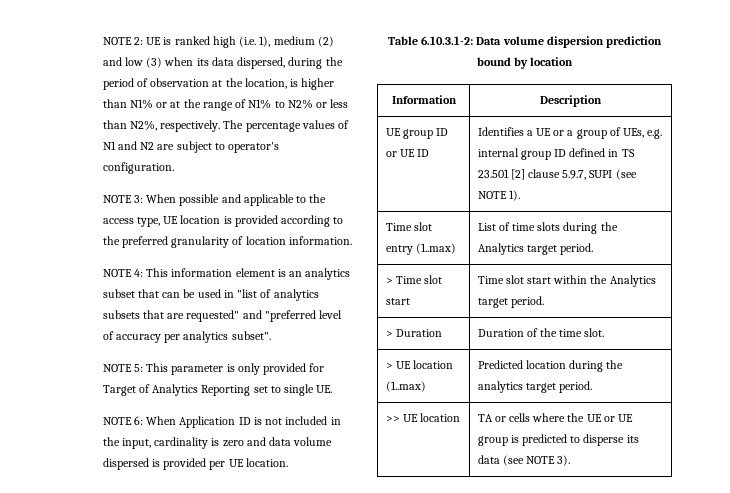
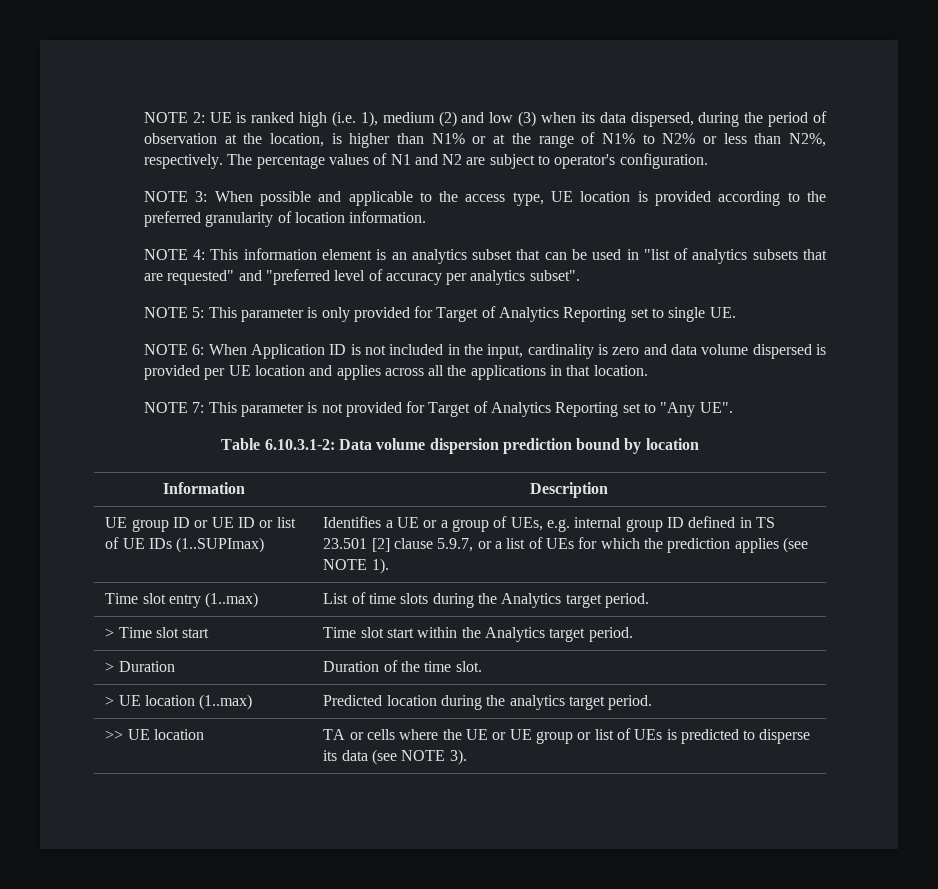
- NOTE 6: When Application ID is not included in the input, cardinality is zero and data volume dispersed is provided per UE location.
+ NOTE 6: When Application ID is not included in the input, cardinality is zero and data volume dispersed is provided per UE location and applies across all the applications in that location.
+ NOTE 7: This parameter is not provided for Target of Analytics Reporting set to "Any UE".
- UE group ID or UE ID
+ UE group ID or UE ID or list of UE IDs (1..SUPImax)
- Identifies a UE or a group of UEs, e.g. internal group ID defined in TS 23.501 [2] clause 5.9.7, SUPI (see NOTE 1).
+ Identifies a UE or a group of UEs, e.g. internal group ID defined in TS 23.501 [2] clause 5.9.7, or a list of UEs for which the prediction applies (see NOTE 1).
- >> UE location | TA or cells where the UE or UE group is predicted to disperse its data (see NOTE 3).
+ >> UE location | TA or cells where the UE or UE group or list of UEs is predicted to disperse its data (see NOTE 3).

